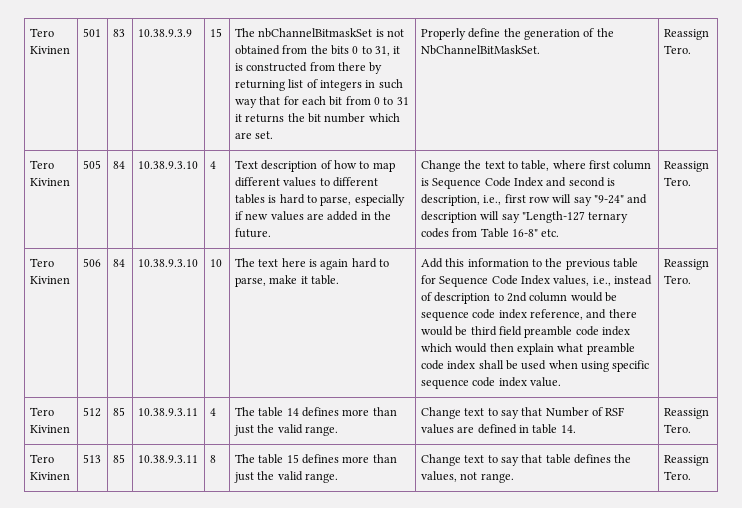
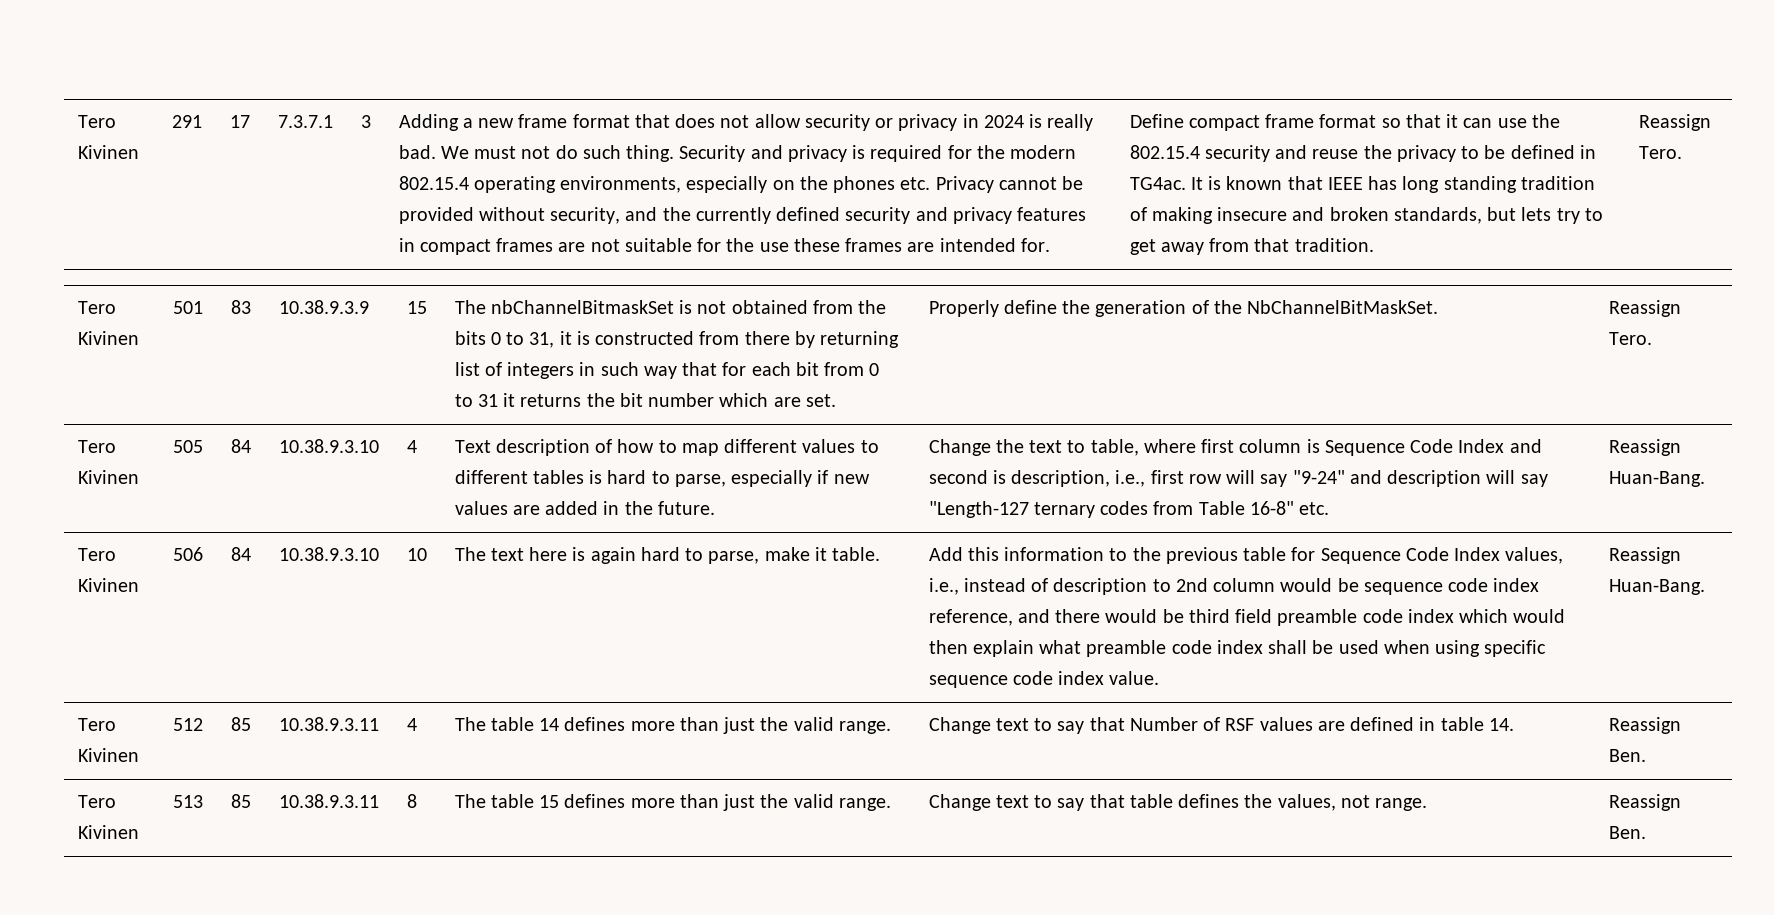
+ Tero Kivinen | 291 | 17 | 7.3.7.1 | 3 | Adding a new frame format that does not allow security or privacy in 2024 is really bad. We must not do such thing. Security and privacy is required for the modern 802.15.4 operating environments, especially on the phones etc. Privacy cannot be provided without security, and the currently defined security and privacy features in compact frames are not suitable for the use these frames are intended for. | Define compact frame format so that it can use the 802.15.4 security and reuse the privacy to be defined in TG4ac. It is known that IEEE has long standing tradition of making insecure and broken standards, but lets try to get away from that tradition. | Reassign Tero.
- Change the text to table, where first column is Sequence Code Index and second is description, i.e., first row will say "9-24" and description will say "Length-127 ternary codes from Table 16-8" etc. | Reassign Tero.
+ Change the text to table, where first column is Sequence Code Index and second is description, i.e., first row will say "9-24" and description will say "Length-127 ternary codes from Table 16-8" etc. | Reassign Huan-Bang.
- Add this information to the previous table for Sequence Code Index values, i.e., instead of description to 2nd column would be sequence code index reference, and there would be third field preamble code index which would then explain what preamble code index shall be used when using specific sequence code index value. | Reassign Tero.
+ Add this information to the previous table for Sequence Code Index values, i.e., instead of description to 2nd column would be sequence code index reference, and there would be third field preamble code index which would then explain what preamble code index shall be used when using specific sequence code index value. | Reassign Huan-Bang.
- Tero Kivinen | 512 | 85 | 10.38.9.3.11 | 4 | The table 14 defines more than just the valid range. | Change text to say that Number of RSF values are defined in table 14. | Reassign Tero.
+ Tero Kivinen | 512 | 85 | 10.38.9.3.11 | 4 | The table 14 defines more than just the valid range. | Change text to say that Number of RSF values are defined in table 14. | Reassign Ben.
- Tero Kivinen | 513 | 85 | 10.38.9.3.11 | 8 | The table 15 defines more than just the valid range. | Change text to say that table defines the values, not range. | Reassign Tero.
+ Tero Kivinen | 513 | 85 | 10.38.9.3.11 | 8 | The table 15 defines more than just the valid range. | Change text to say that table defines the values, not range. | Reassign Ben.

